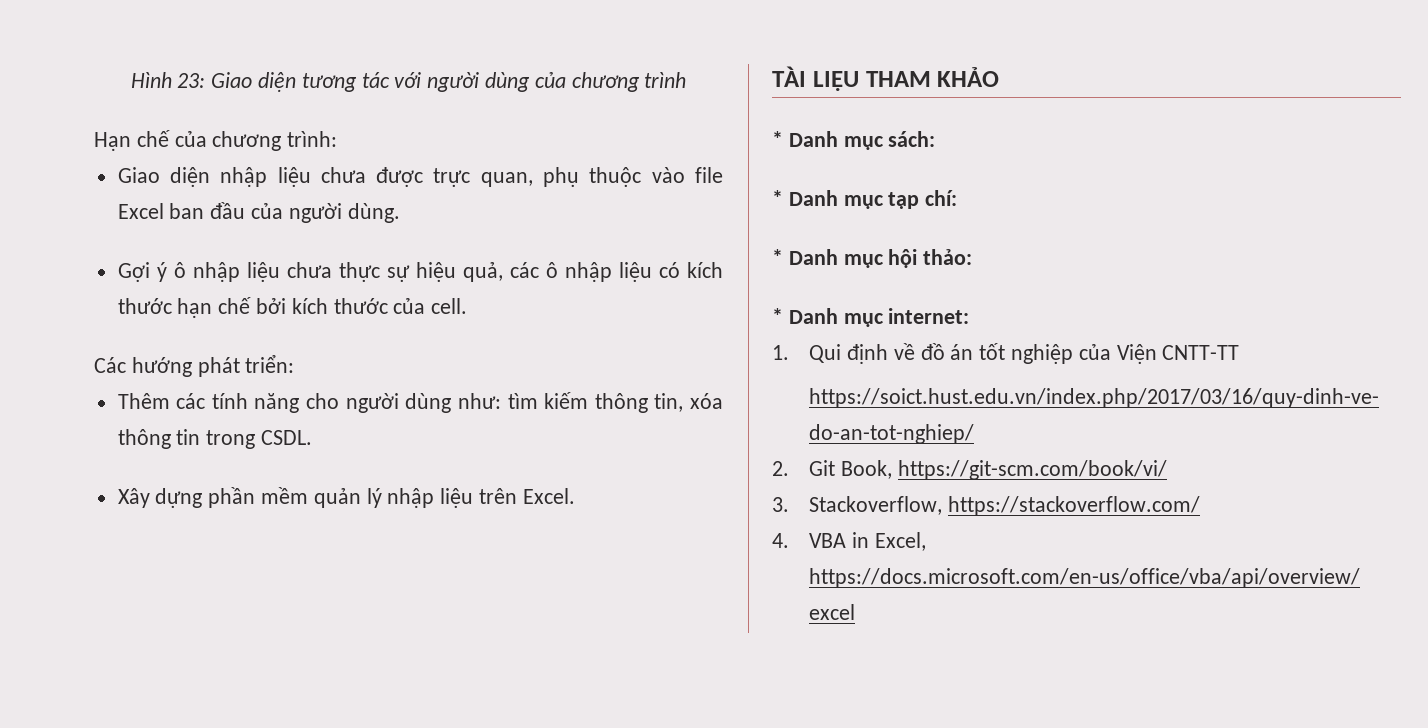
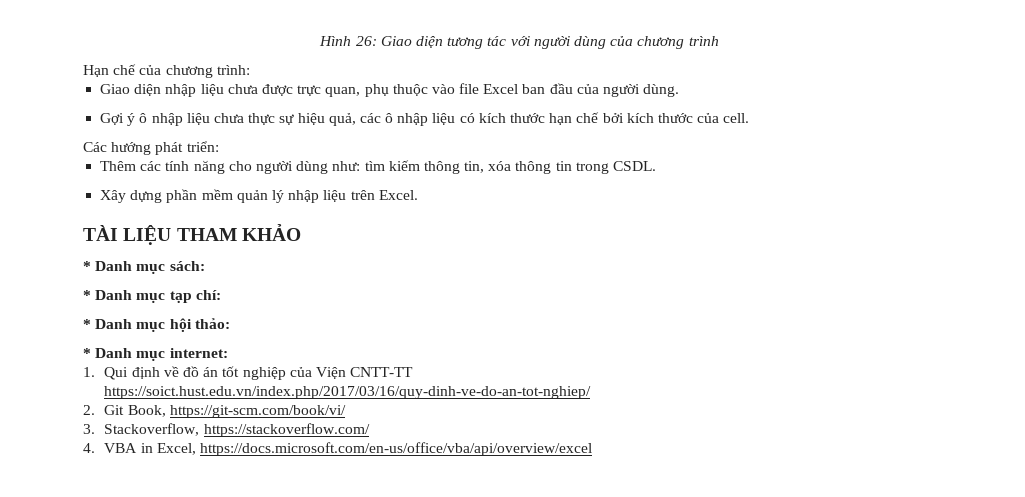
- Hình 23: Giao diện tương tác với người dùng của chương trình
+ Hình 26: Giao diện tương tác với người dùng của chương trình

